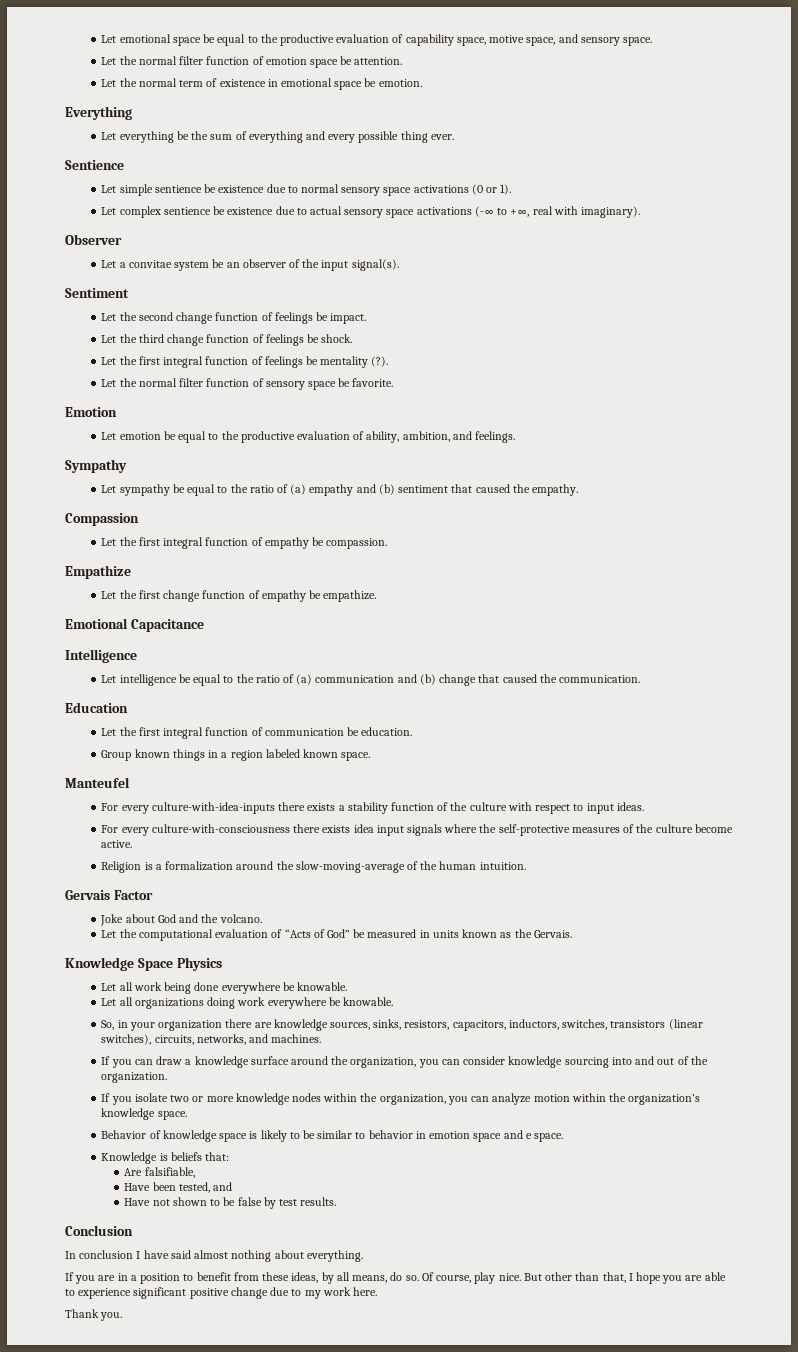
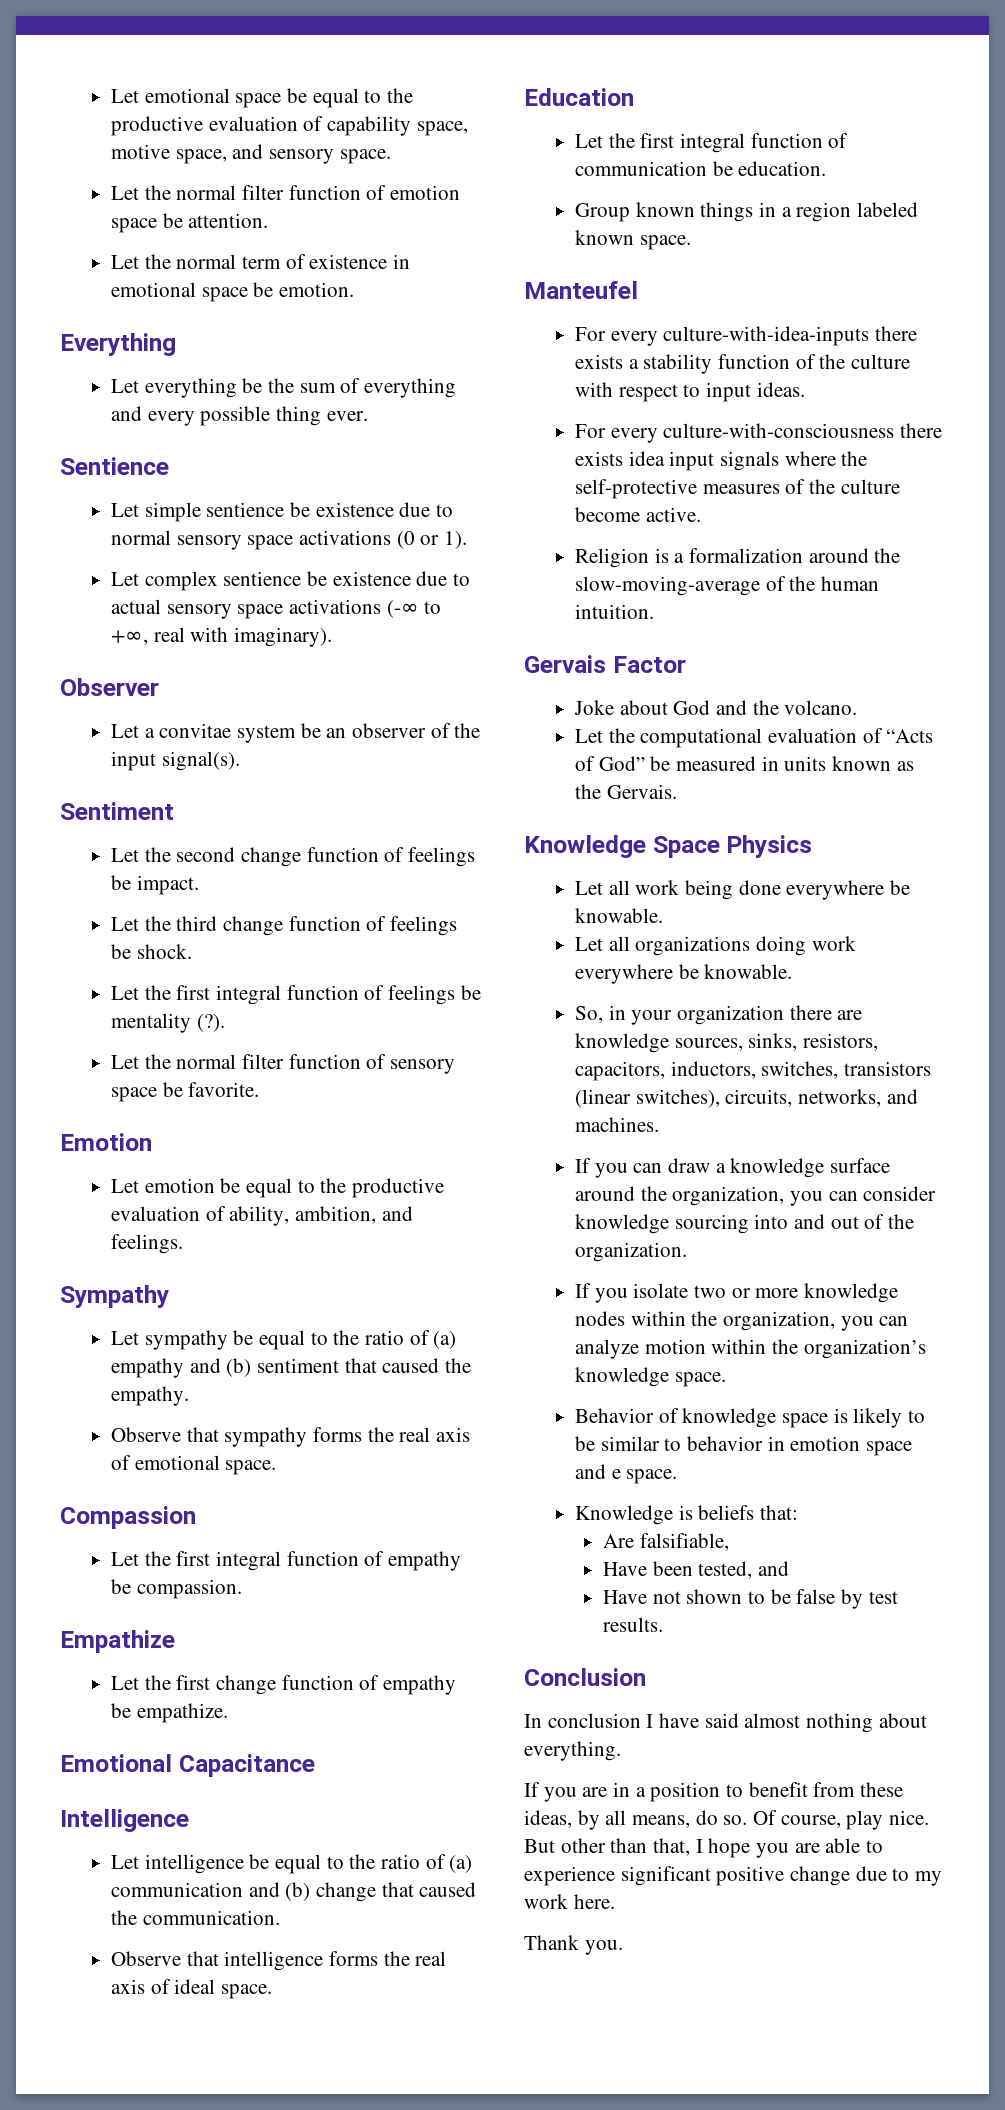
+ Observe that sympathy forms the real axis of emotional space.
+ Observe that intelligence forms the real axis of ideal space.

